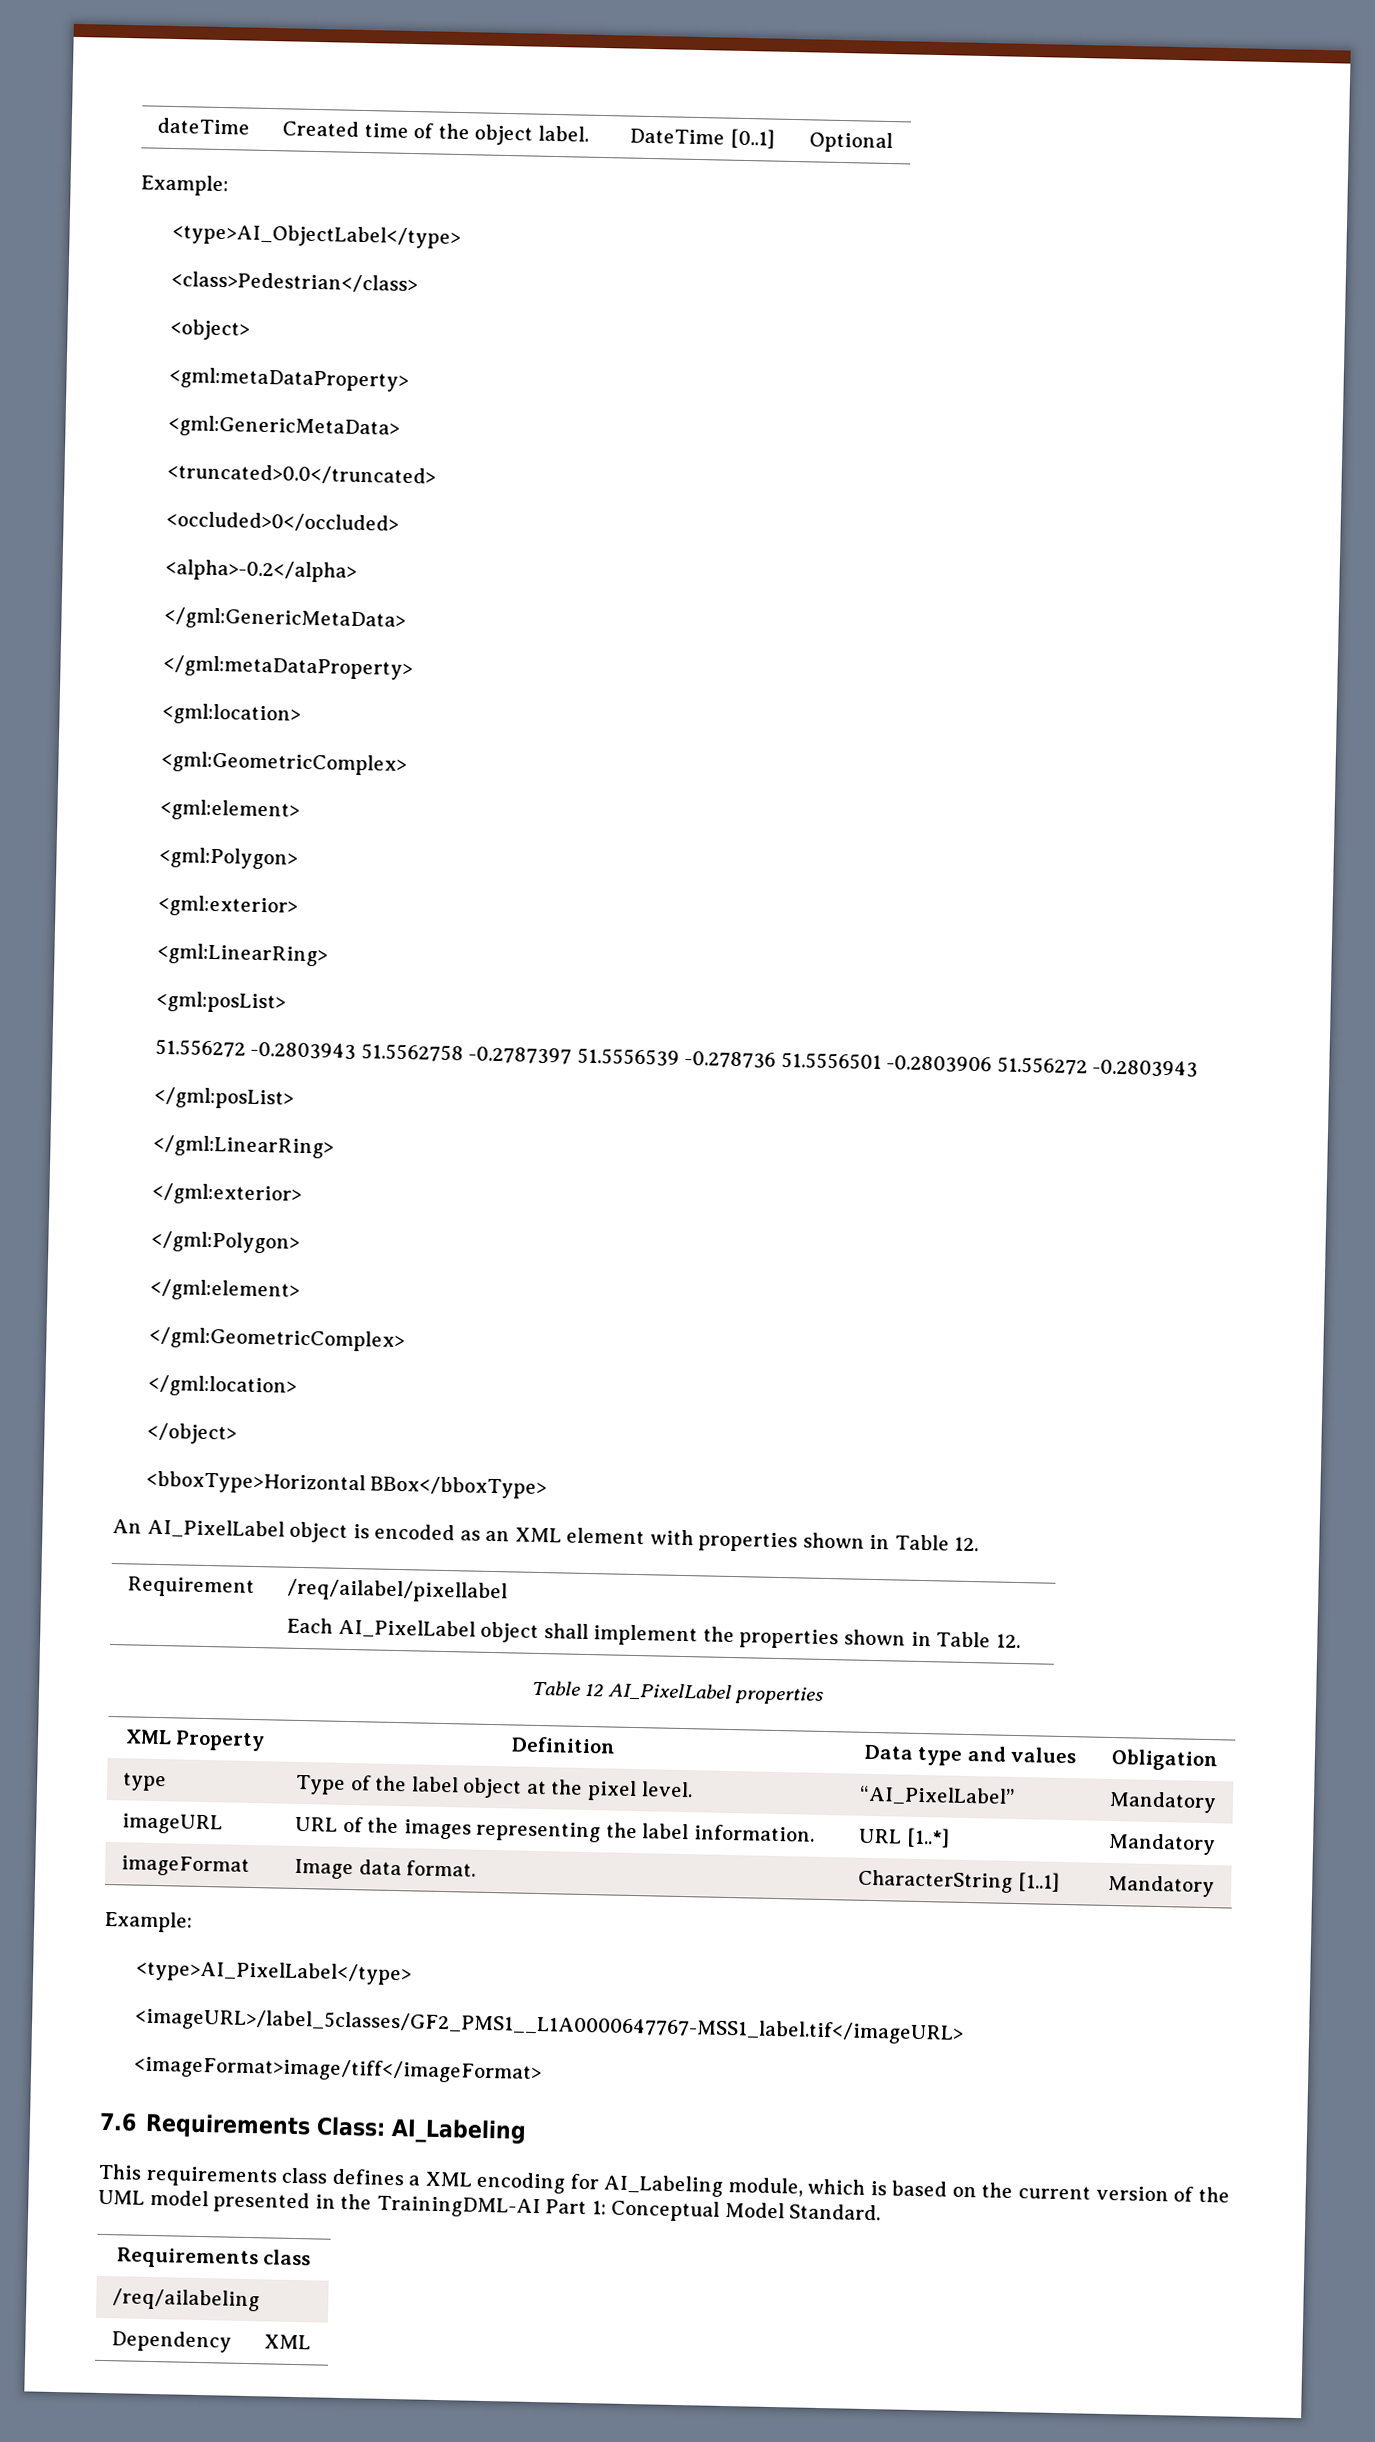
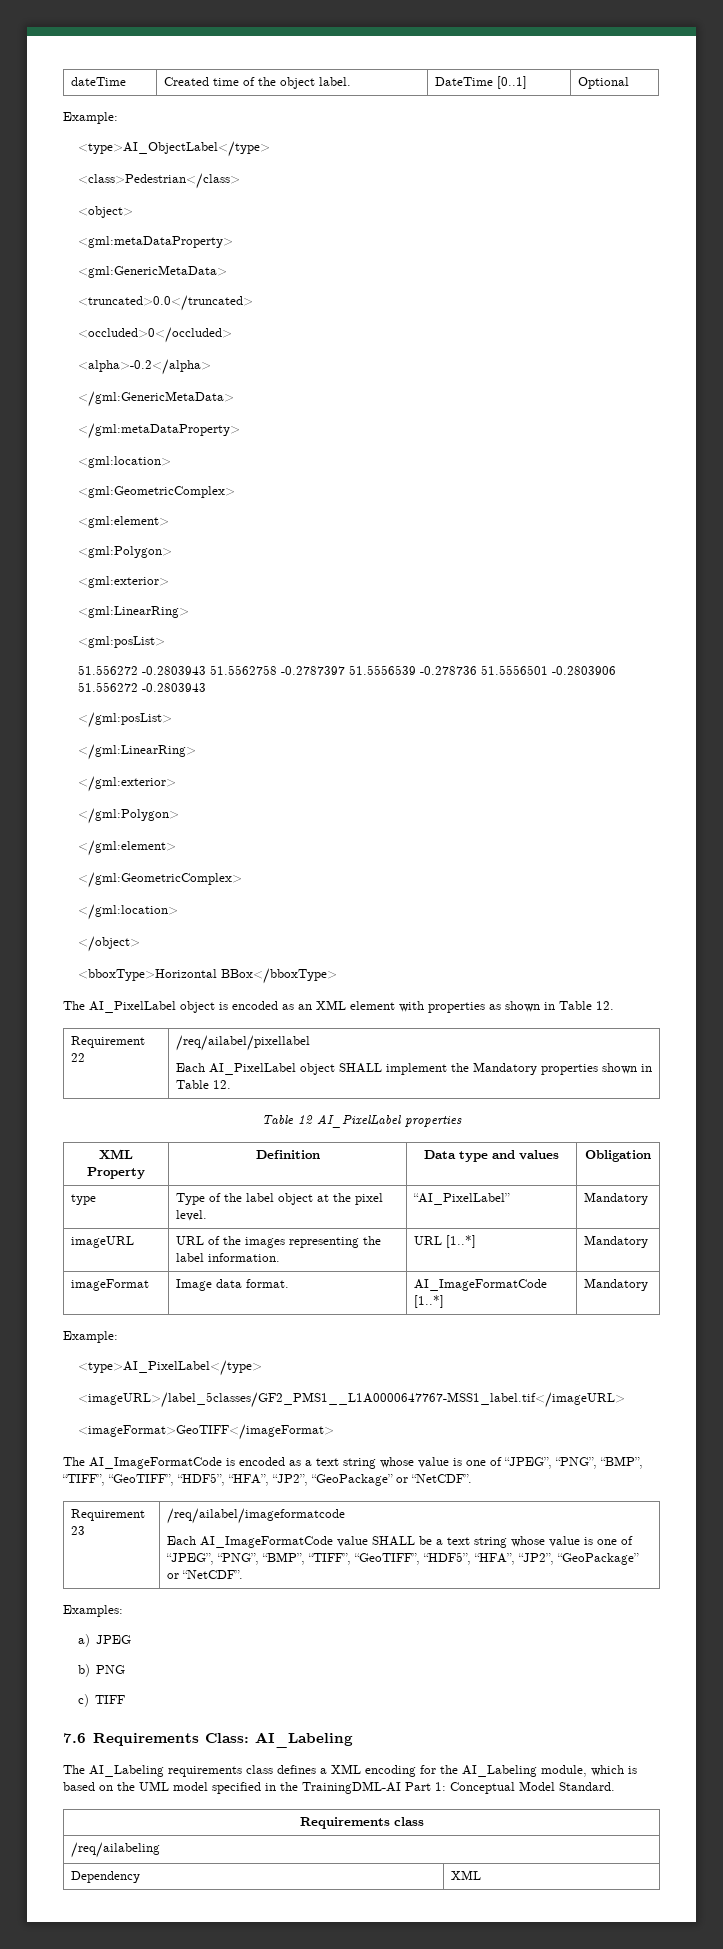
- An AI_PixelLabel object is encoded as an XML element with properties shown in Table 12.
+ The AI_PixelLabel object is encoded as an XML element with properties as shown in Table 12.
- Requirement | /req/ailabel/pixellabel
- Each AI_PixelLabel object shall implement the properties shown in Table 12.
+ Requirement 22 | /req/ailabel/pixellabel
+ Each AI_PixelLabel object SHALL implement the Mandatory properties shown in Table 12.
- imageFormat | Image data format. | CharacterString [1..1] | Mandatory
+ imageFormat | Image data format. | AI_ImageFormatCode [1..*] | Mandatory
- <imageFormat>image/tiff</imageFormat>
+ <imageFormat>GeoTIFF</imageFormat>
+ The AI_ImageFormatCode is encoded as a text string whose value is one of “JPEG”, “PNG”, “BMP”, “TIFF”, “GeoTIFF”, “HDF5”, “HFA”, “JP2”, “GeoPackage” or “NetCDF”.
+ Requirement 23 | /req/ailabel/imageformatcode
+ Each AI_ImageFormatCode value SHALL be a text string whose value is one of “JPEG”, “PNG”, “BMP”, “TIFF”, “GeoTIFF”, “HDF5”, “HFA”, “JP2”, “GeoPackage” or “NetCDF”.
+ Examples:
+ a) JPEG
+ b) PNG
+ c) TIFF
- This requirements class defines a XML encoding for AI_Labeling module, which is based on the current version of the UML model presented in the TrainingDML-AI Part 1: Conceptual Model Standard.
+ The AI_Labeling requirements class defines a XML encoding for the AI_Labeling module, which is based on the UML model specified in the TrainingDML-AI Part 1: Conceptual Model Standard.

